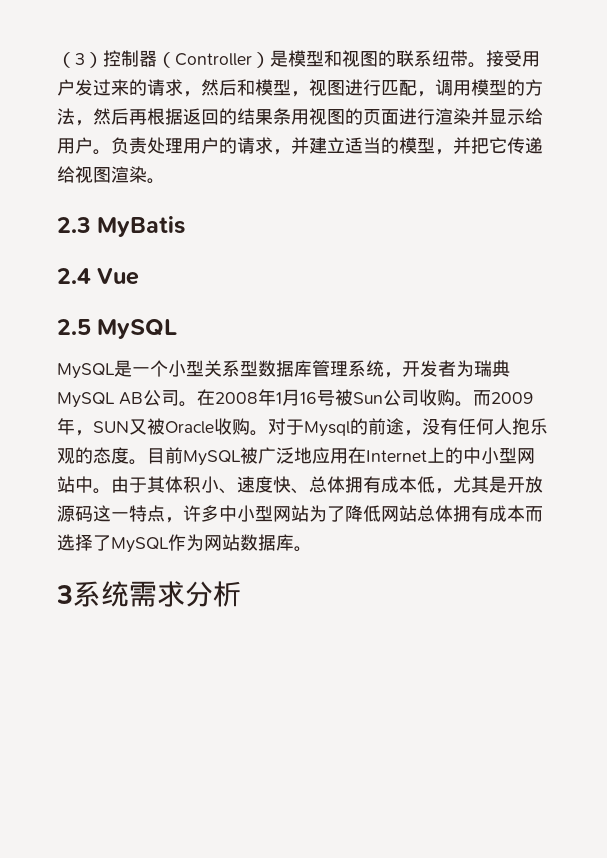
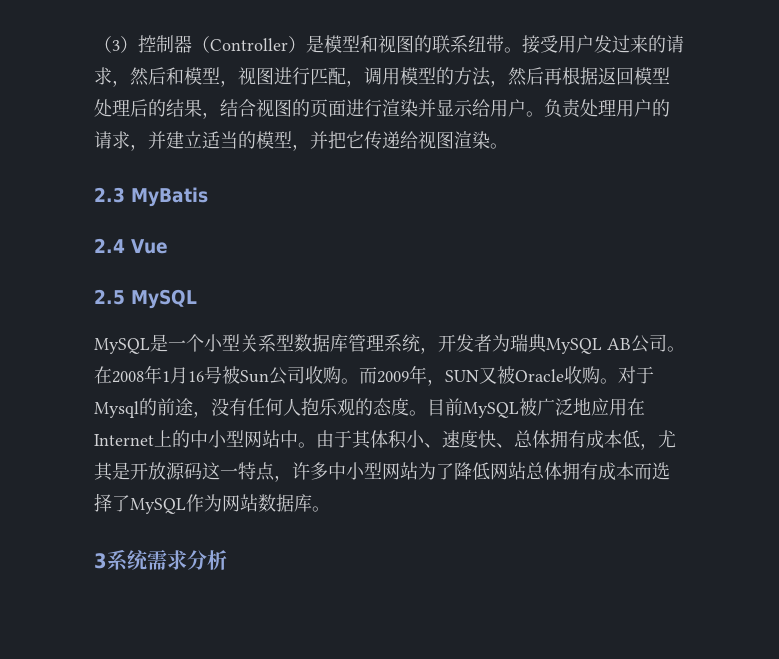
- 接受用户发过来的请求，然后和模型，视图进行匹配，调用模型的方法，然后再根据返回的结果条用视图的页面进行渲染并显示给用户。
+ 接受用户发过来的请求，然后和模型，视图进行匹配，调用模型的方法，然后再根据返回模型处理后的结果，结合视图的页面进行渲染并显示给用户。

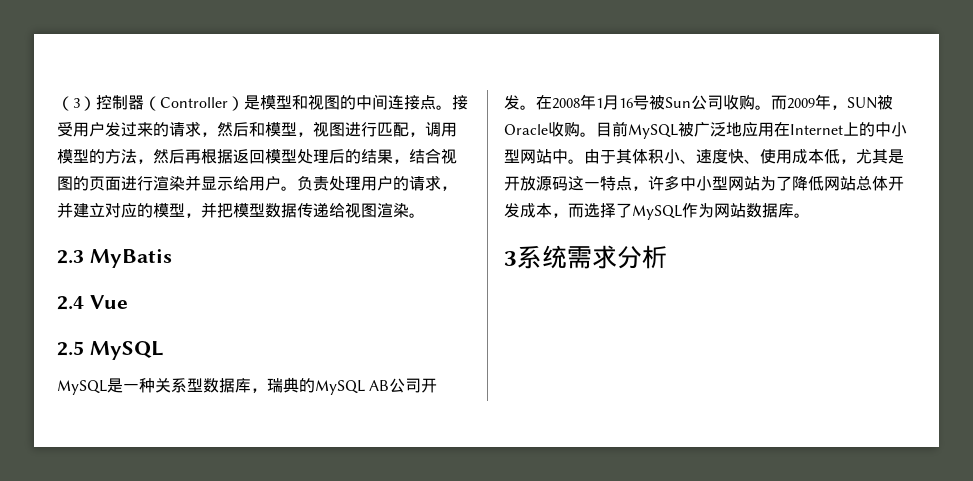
- （3）控制器（Controller）是模型和视图的联系纽带。
+ （3）控制器（Controller）是模型和视图的中间连接点。
- 负责处理用户的请求，并建立适当的模型，并把它传递给视图渲染。
+ 负责处理用户的请求，并建立对应的模型，并把模型数据传递给视图渲染。
- MySQL是一个小型关系型数据库管理系统，开发者为瑞典MySQL AB公司。
+ MySQL是一种关系型数据库，瑞典的MySQL AB公司开发。
- 而2009年，SUN又被Oracle收购。
+ 而2009年，SUN被Oracle收购。
- 对于Mysql的前途，没有任何人抱乐观的态度。
- 由于其体积小、速度快、总体拥有成本低，尤其是开放源码这一特点，许多中小型网站为了降低网站总体拥有成本而选择了MySQL作为网站数据库。
+ 由于其体积小、速度快、使用成本低，尤其是开放源码这一特点，许多中小型网站为了降低网站总体开发成本，而选择了MySQL作为网站数据库。

